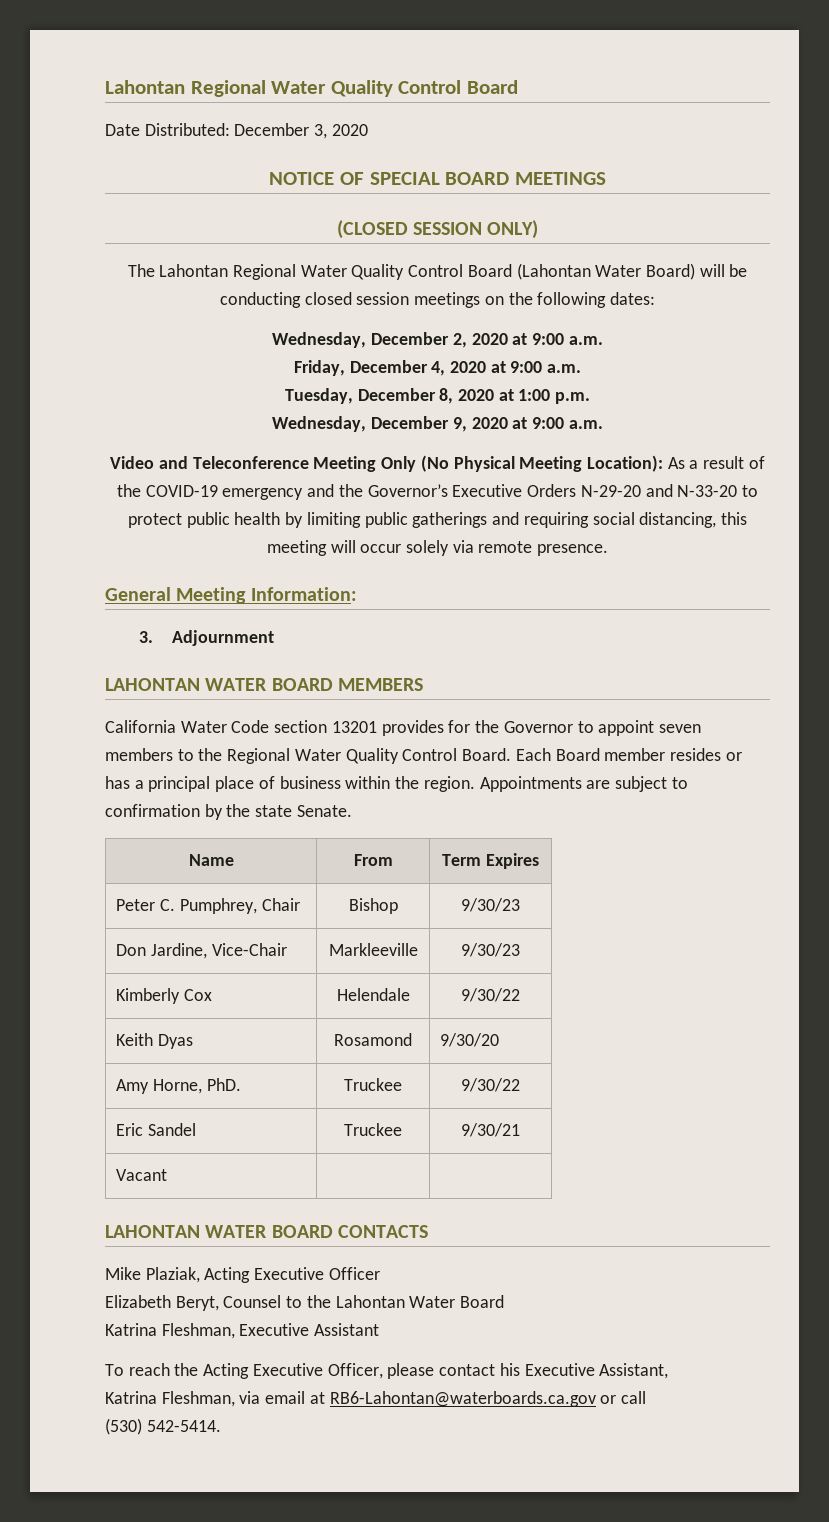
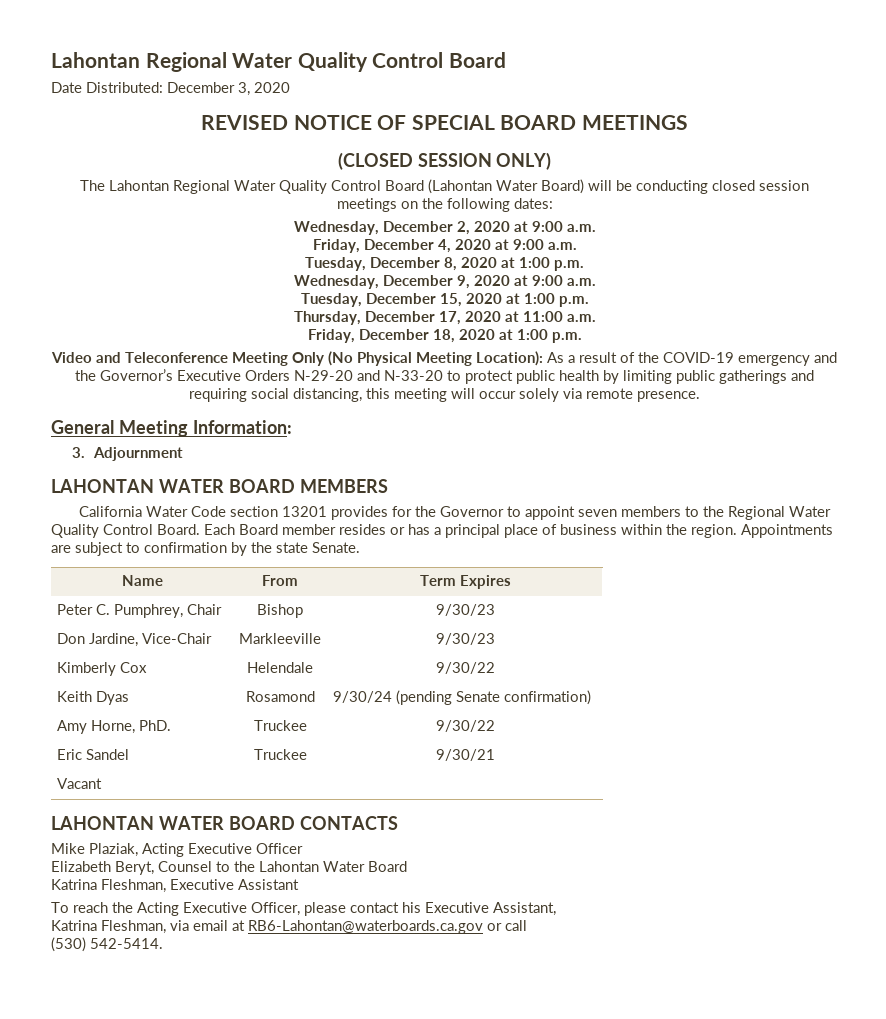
- NOTICE OF SPECIAL BOARD MEETINGS
+ REVISED NOTICE OF SPECIAL BOARD MEETINGS
+ Tuesday, December 15, 2020 at 1:00 p.m.
+ Thursday, December 17, 2020 at 11:00 a.m.
+ Friday, December 18, 2020 at 1:00 p.m.
- Keith Dyas | Rosamond | 9/30/20
+ Keith Dyas | Rosamond | 9/30/24 (pending Senate confirmation)

